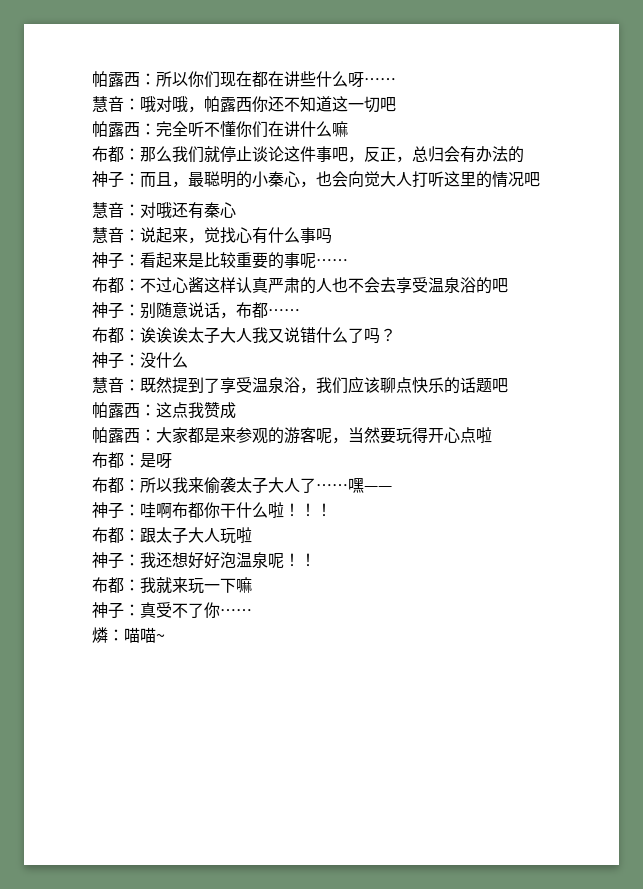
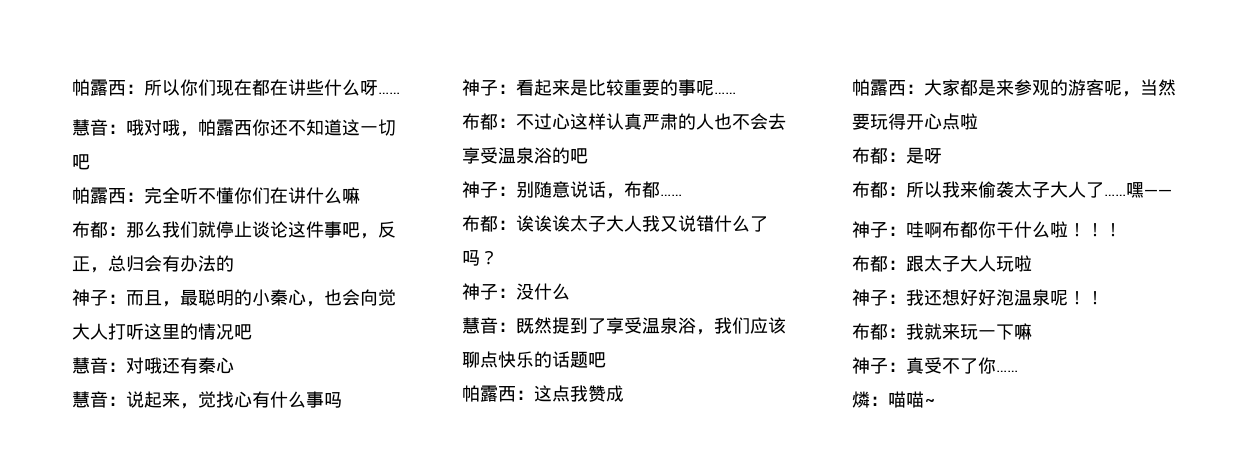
- 布都：不过心酱这样认真严肃的人也不会去享受温泉浴的吧
+ 布都：不过心这样认真严肃的人也不会去享受温泉浴的吧

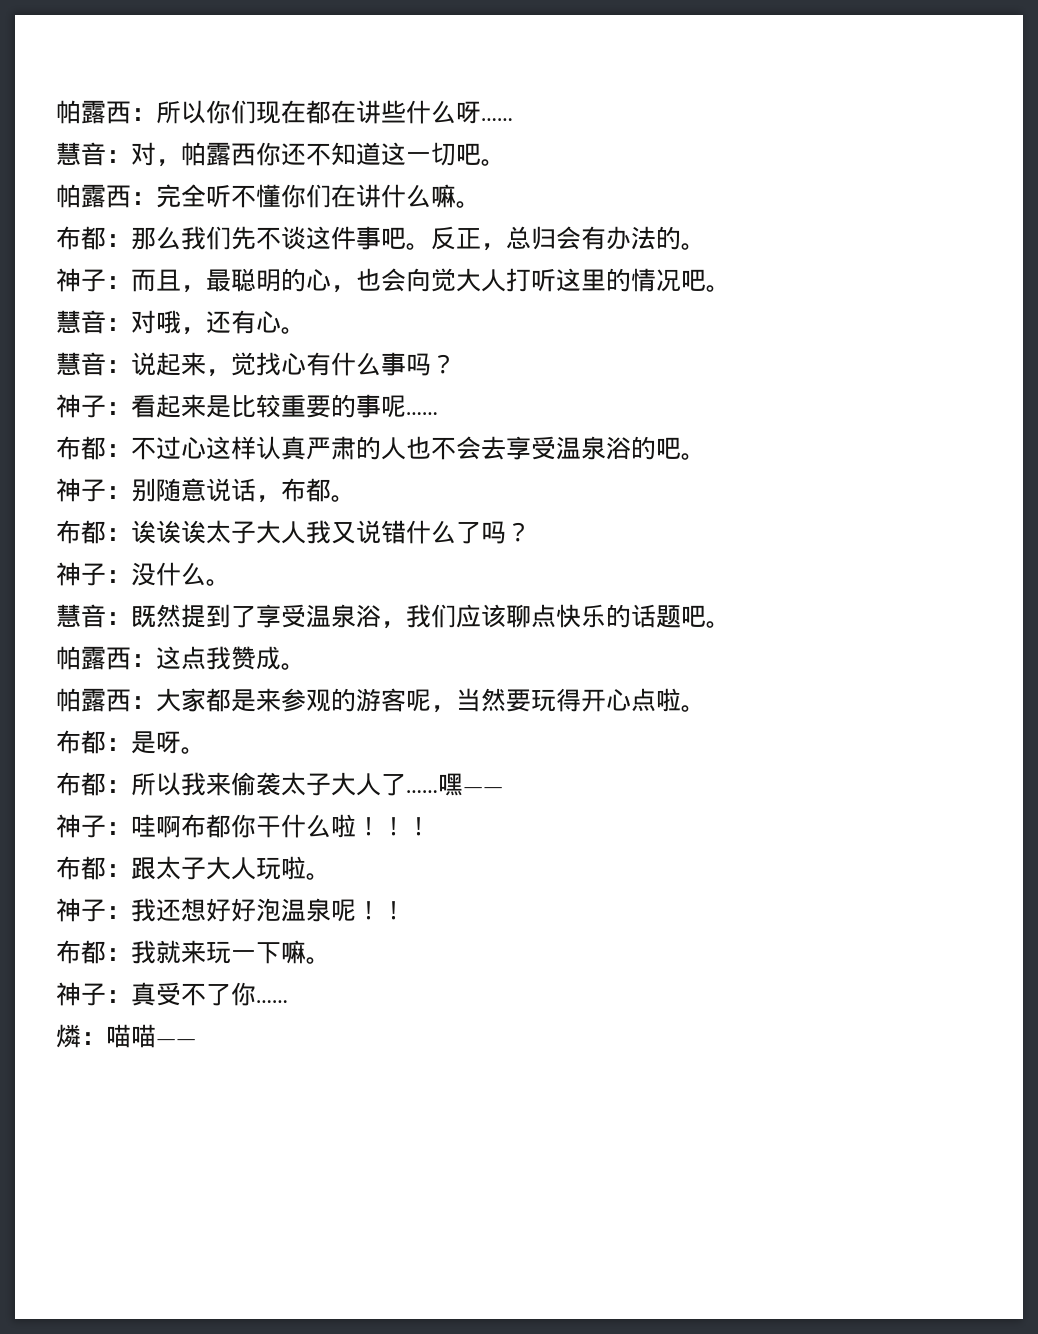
- 慧音：哦对哦，帕露西你还不知道这一切吧
+ 慧音：对，帕露西你还不知道这一切吧。
- 帕露西：完全听不懂你们在讲什么嘛
+ 帕露西：完全听不懂你们在讲什么嘛。
- 布都：那么我们就停止谈论这件事吧，反正，总归会有办法的
+ 布都：那么我们先不谈这件事吧。反正，总归会有办法的。
- 神子：而且，最聪明的小秦心，也会向觉大人打听这里的情况吧
+ 神子：而且，最聪明的心，也会向觉大人打听这里的情况吧。
- 慧音：对哦还有秦心
+ 慧音：对哦，还有心。
- 慧音：说起来，觉找心有什么事吗
+ 慧音：说起来，觉找心有什么事吗？
- 布都：不过心这样认真严肃的人也不会去享受温泉浴的吧
+ 布都：不过心这样认真严肃的人也不会去享受温泉浴的吧。
- 神子：别随意说话，布都……
+ 神子：别随意说话，布都。
- 神子：没什么
+ 神子：没什么。
- 慧音：既然提到了享受温泉浴，我们应该聊点快乐的话题吧
+ 慧音：既然提到了享受温泉浴，我们应该聊点快乐的话题吧。
- 帕露西：这点我赞成
+ 帕露西：这点我赞成。
- 帕露西：大家都是来参观的游客呢，当然要玩得开心点啦
+ 帕露西：大家都是来参观的游客呢，当然要玩得开心点啦。
- 布都：是呀
+ 布都：是呀。
- 布都：跟太子大人玩啦
+ 布都：跟太子大人玩啦。
- 布都：我就来玩一下嘛
+ 布都：我就来玩一下嘛。
- 燐：喵喵~
+ 燐：喵喵——

